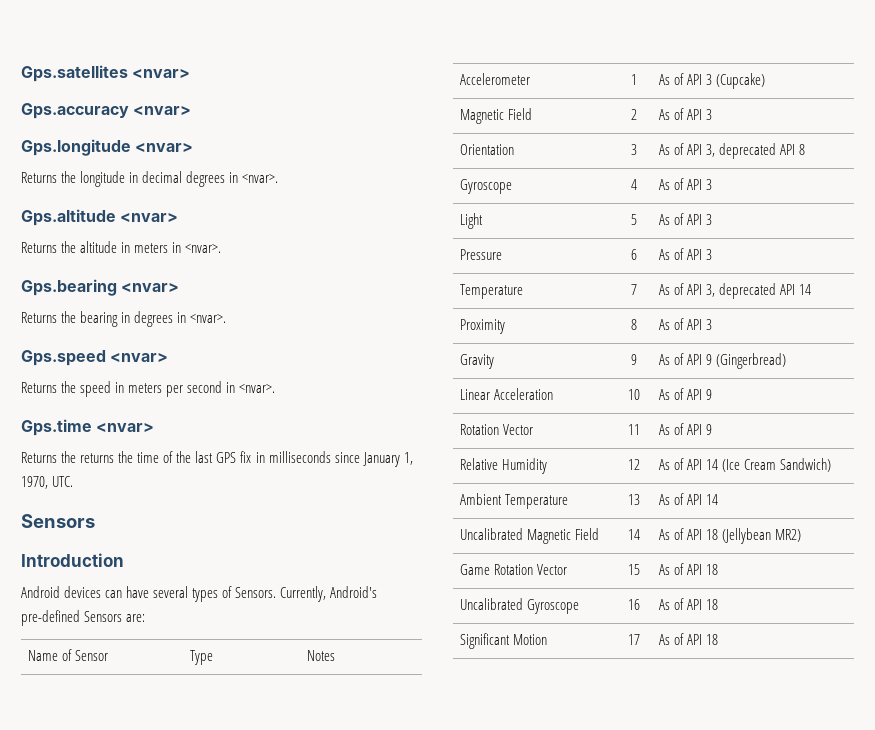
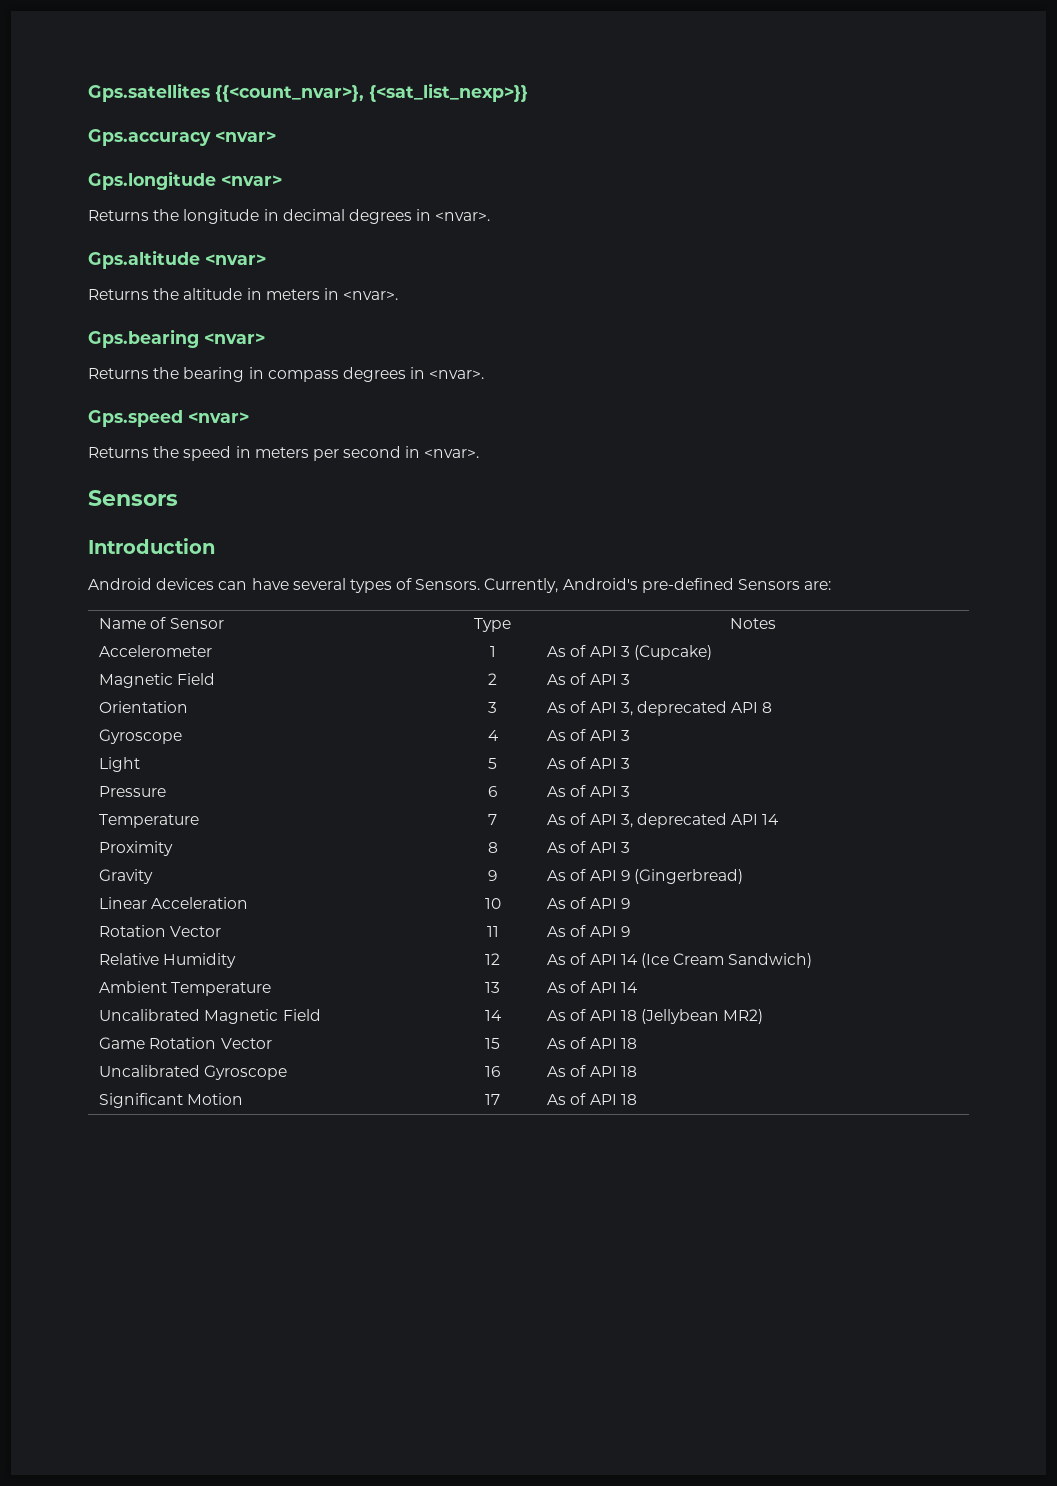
- Gps.satellites <nvar>
+ Gps.satellites {{<count_nvar>}, {<sat_list_nexp>}}
- Returns the bearing in degrees in <nvar>.
+ Returns the bearing in compass degrees in <nvar>.
- Gps.time <nvar>
- Returns the returns the time of the last GPS fix in milliseconds since January 1, 1970, UTC.

